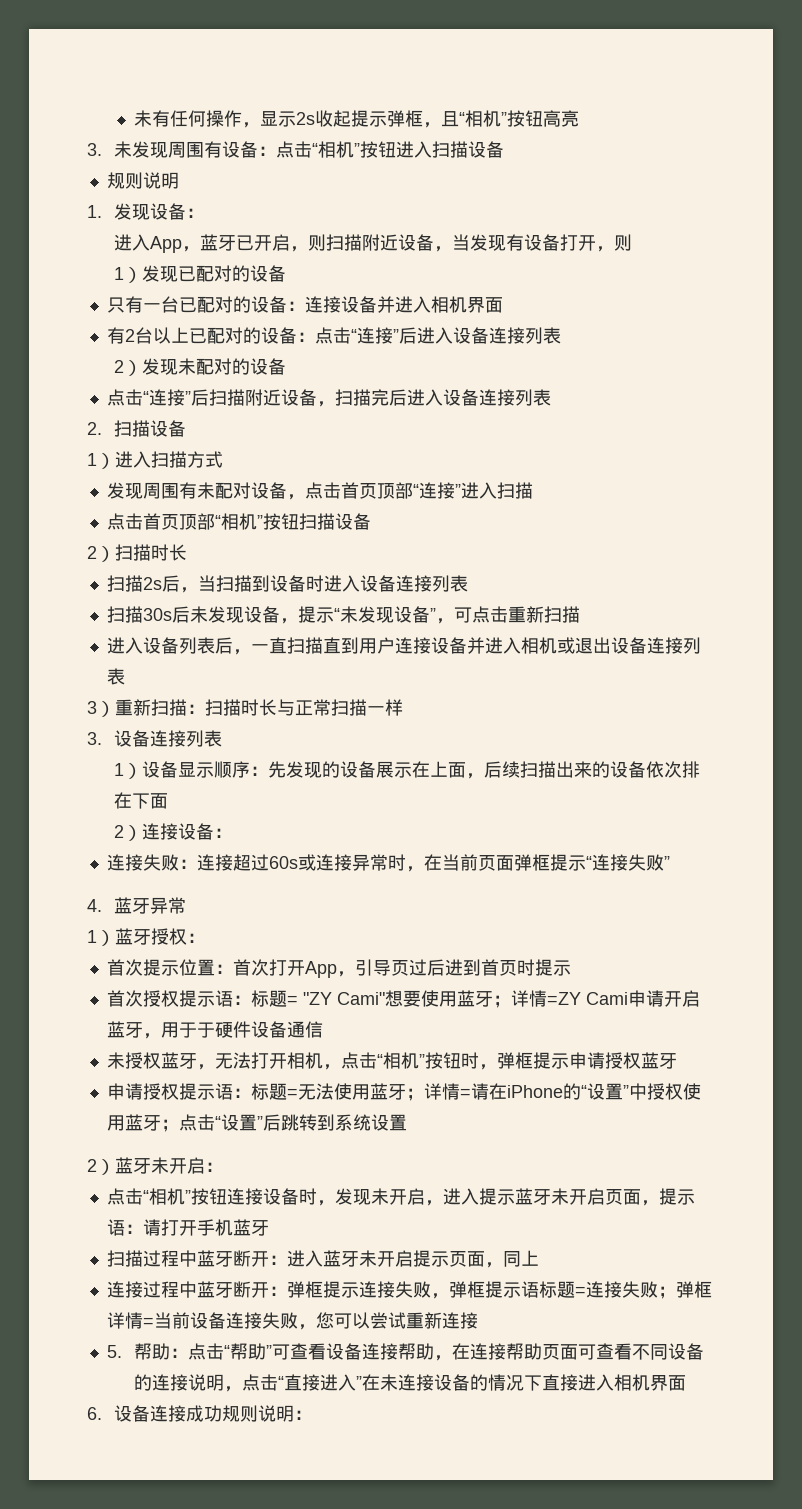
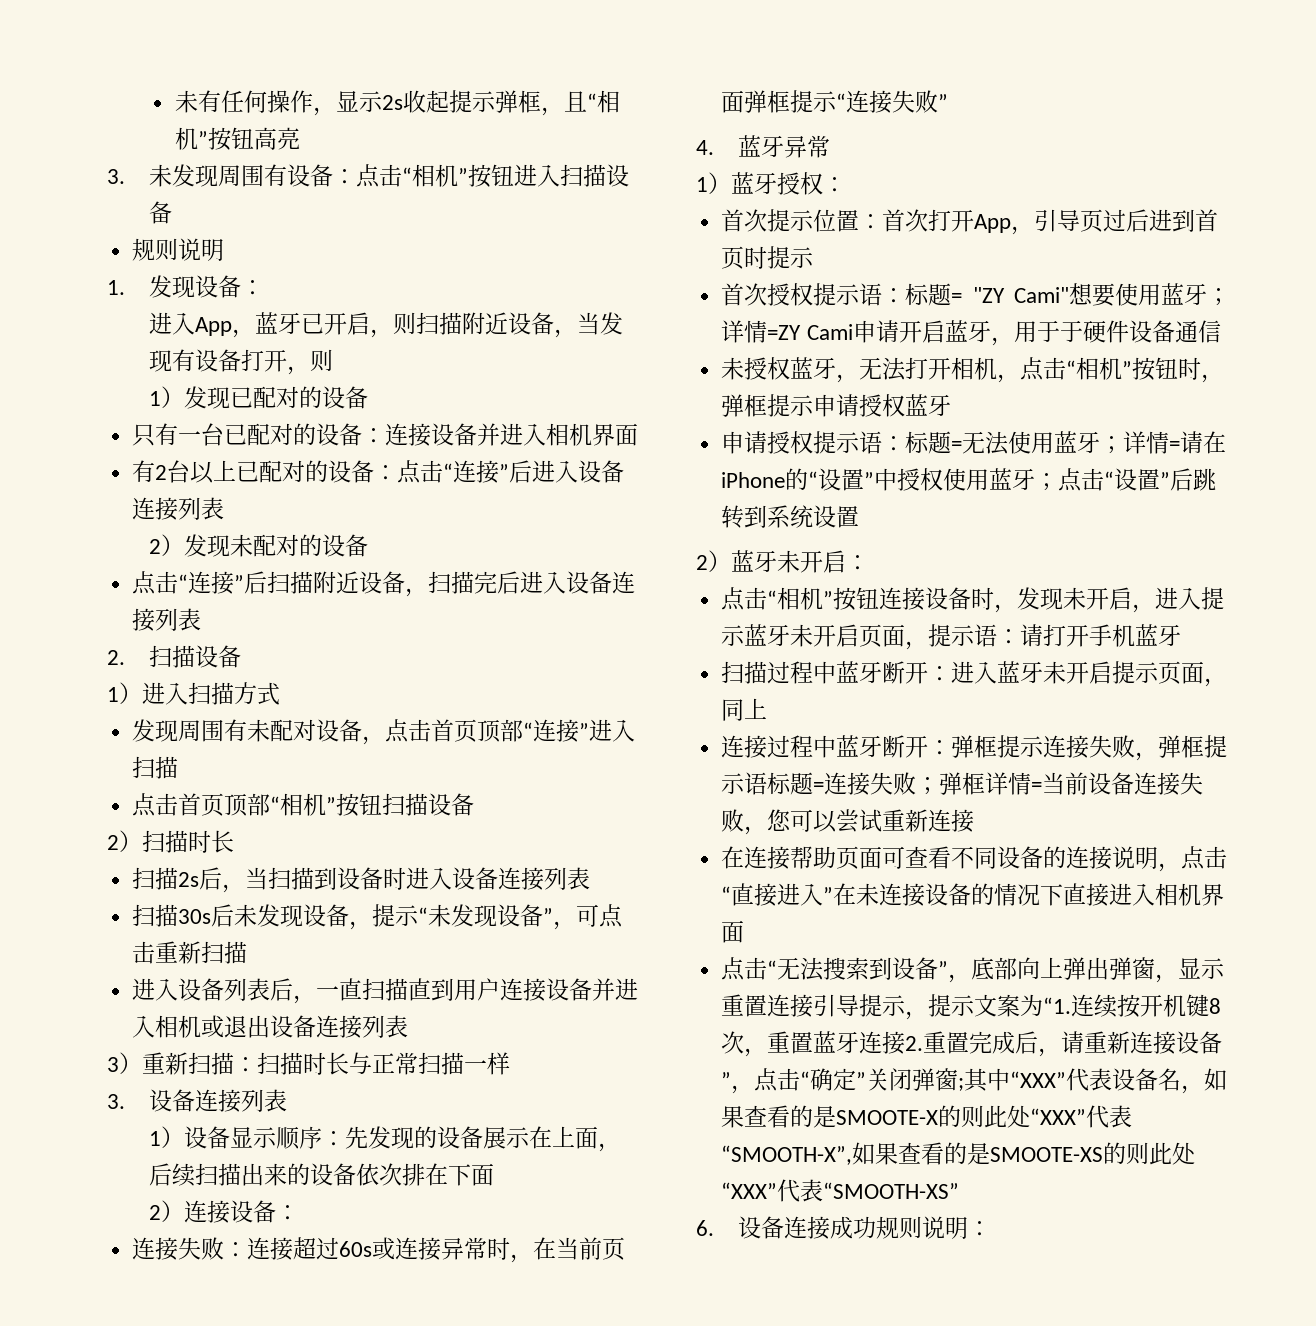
- 5.帮助：点击“帮助”可查看设备连接帮助，在连接帮助页面可查看不同设备的连接说明，点击“直接进入”在未连接设备的情况下直接进入相机界面
+ 在连接帮助页面可查看不同设备的连接说明，点击“直接进入”在未连接设备的情况下直接进入相机界面
+ 点击“无法搜索到设备”，底部向上弹出弹窗，显示重置连接引导提示，提示文案为“1.连续按开机键8次，重置蓝牙连接2.重置完成后，请重新连接设备”，点击“确定”关闭弹窗;其中“XXX”代表设备名，如果查看的是SMOOTE-X的则此处“XXX”代表“SMOOTH-X”,如果查看的是SMOOTE-XS的则此处“XXX”代表“SMOOTH-XS”

